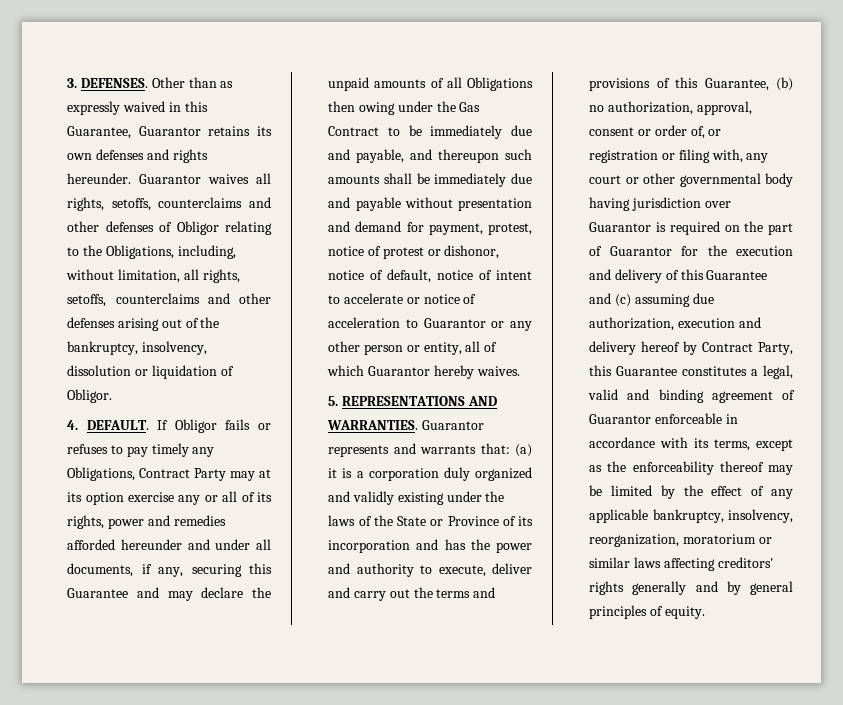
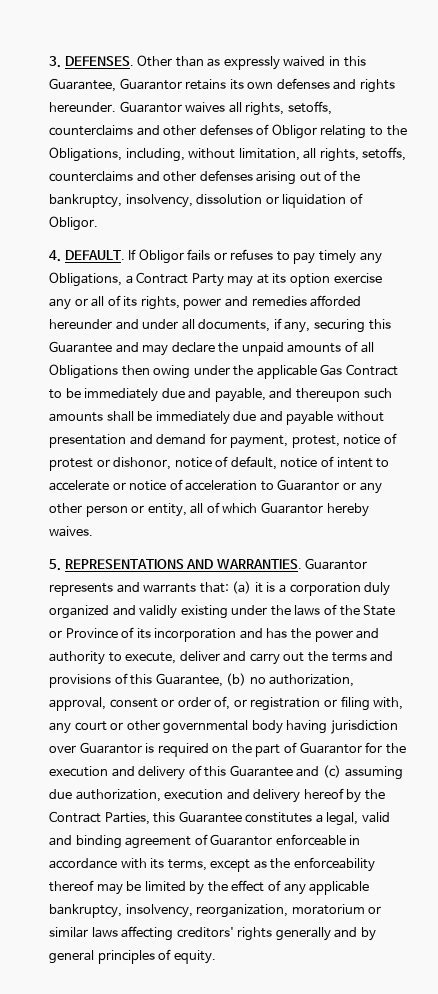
- If Obligor fails or refuses to pay timely any Obligations, Contract Party may at its option exercise any or all of its rights, power and remedies afforded hereunder and under all documents, if any, securing this Guarantee and may declare the unpaid amounts of all Obligations then owing under the Gas Contract to be immediately due and payable, and thereupon such amounts shall be immediately due and payable without presentation and demand for payment, protest, notice of protest or dishonor, notice of default, notice of intent to accelerate or notice of acceleration to Guarantor or any other person or entity, all of which Guarantor hereby waives.
+ If Obligor fails or refuses to pay timely any Obligations, a Contract Party may at its option exercise any or all of its rights, power and remedies afforded hereunder and under all documents, if any, securing this Guarantee and may declare the unpaid amounts of all Obligations then owing under the applicable Gas Contract to be immediately due and payable, and thereupon such amounts shall be immediately due and payable without presentation and demand for payment, protest, notice of protest or dishonor, notice of default, notice of intent to accelerate or notice of acceleration to Guarantor or any other person or entity, all of which Guarantor hereby waives.
- (a) it is a corporation duly organized and validly existing under the laws of the State or Province of its incorporation and has the power and authority to execute, deliver and carry out the terms and provisions of this Guarantee, (b) no authorization, approval, consent or order of, or registration or filing with, any court or other governmental body having jurisdiction over Guarantor is required on the part of Guarantor for the execution and delivery of this Guarantee and (c) assuming due authorization, execution and delivery hereof by Contract Party, this Guarantee constitutes a legal, valid and binding agreement of Guarantor enforceable in accordance with its terms, except as the enforceability thereof may be limited by the effect of any applicable bankruptcy, insolvency, reorganization, moratorium or similar laws affecting creditors' rights generally and by general principles of equity.
+ (a) it is a corporation duly organized and validly existing under the laws of the State or Province of its incorporation and has the power and authority to execute, deliver and carry out the terms and provisions of this Guarantee, (b) no authorization, approval, consent or order of, or registration or filing with, any court or other governmental body having jurisdiction over Guarantor is required on the part of Guarantor for the execution and delivery of this Guarantee and (c) assuming due authorization, execution and delivery hereof by the Contract Parties, this Guarantee constitutes a legal, valid and binding agreement of Guarantor enforceable in accordance with its terms, except as the enforceability thereof may be limited by the effect of any applicable bankruptcy, insolvency, reorganization, moratorium or similar laws affecting creditors' rights generally and by general principles of equity.

